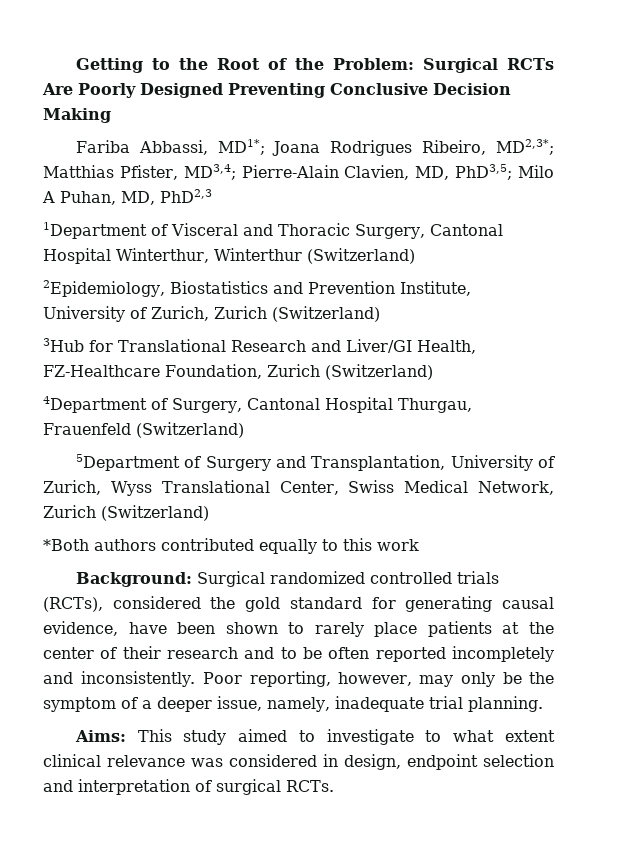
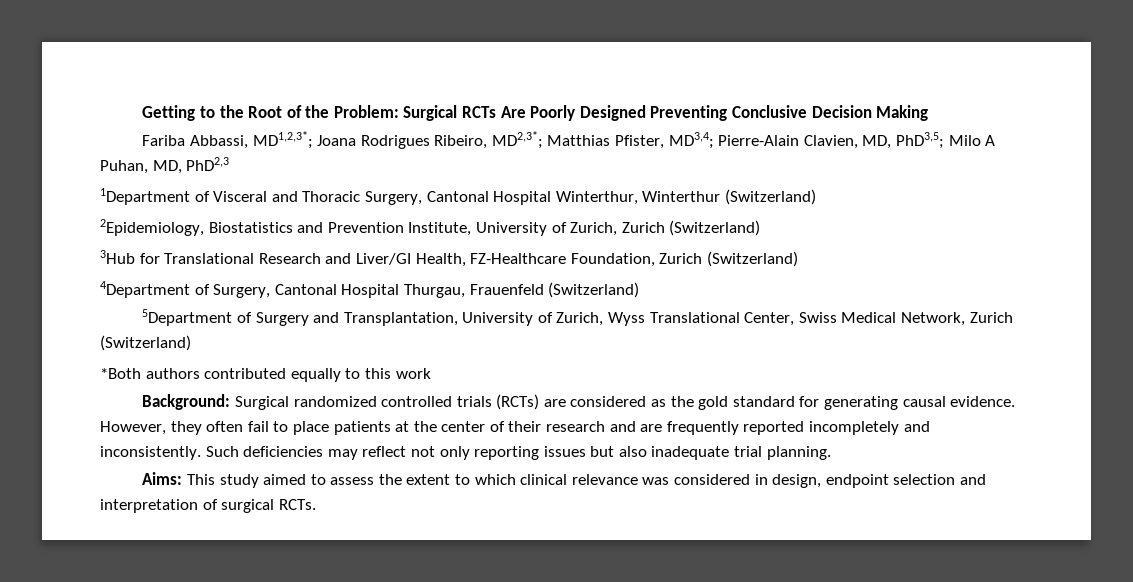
- Fariba Abbassi, MD1*; Joana Rodrigues Ribeiro, MD2,3*; Matthias Pfister, MD3,4; Pierre-Alain Clavien, MD, PhD3,5; Milo A Puhan, MD, PhD2,3
+ Fariba Abbassi, MD1,2,3*; Joana Rodrigues Ribeiro, MD2,3*; Matthias Pfister, MD3,4; Pierre-Alain Clavien, MD, PhD3,5; Milo A Puhan, MD, PhD2,3
- Background: Surgical randomized controlled trials (RCTs), considered the gold standard for generating causal evidence, have been shown to rarely place patients at the center of their research and to be often reported incompletely and inconsistently.
+ Background: Surgical randomized controlled trials (RCTs) are considered as the gold standard for generating causal evidence. However, they often fail to place patients at the center of their research and are frequently reported incompletely and inconsistently.
- Poor reporting, however, may only be the symptom of a deeper issue, namely, inadequate trial planning.
+ Such deficiencies may reflect not only reporting issues but also inadequate trial planning.
- Aims: This study aimed to investigate to what extent clinical relevance was considered in design, endpoint selection and interpretation of surgical RCTs.
+ Aims: This study aimed to assess the extent to which clinical relevance was considered in design, endpoint selection and interpretation of surgical RCTs.

